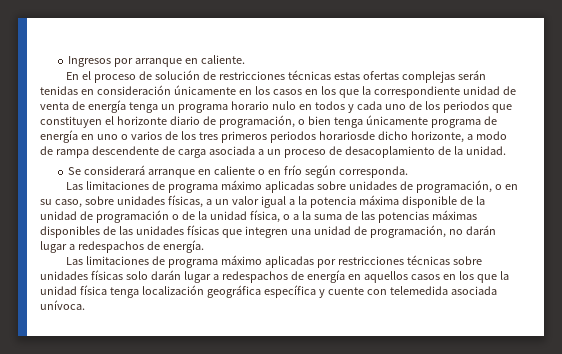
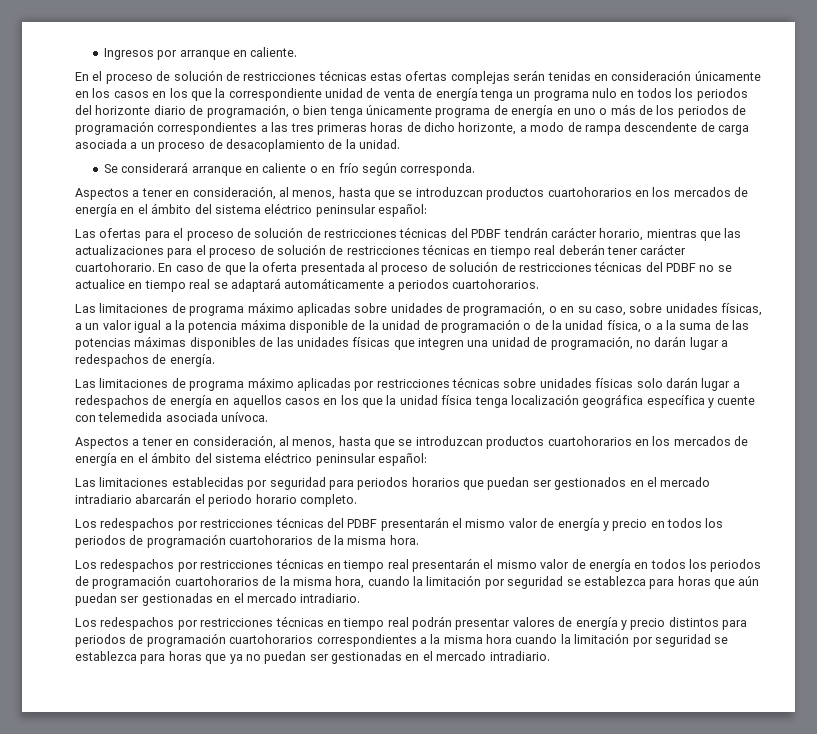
- En el proceso de solución de restricciones técnicas estas ofertas complejas serán tenidas en consideración únicamente en los casos en los que la correspondiente unidad de venta de energía tenga un programa horario nulo en todos y cada uno de los periodos que constituyen el horizonte diario de programación, o bien tenga únicamente programa de energía en uno o varios de los tres primeros periodos horariosde dicho horizonte, a modo de rampa descendente de carga asociada a un proceso de desacoplamiento de la unidad.
+ En el proceso de solución de restricciones técnicas estas ofertas complejas serán tenidas en consideración únicamente en los casos en los que la correspondiente unidad de venta de energía tenga un programa nulo en todos los periodos del horizonte diario de programación, o bien tenga únicamente programa de energía en uno o más de los periodos de programación correspondientes a las tres primeras horas de dicho horizonte, a modo de rampa descendente de carga asociada a un proceso de desacoplamiento de la unidad.
  Se considerará arranque en caliente o en frío según corresponda.
+ Aspectos a tener en consideración, al menos, hasta que se introduzcan productos cuartohorarios en los mercados de energía en el ámbito del sistema eléctrico peninsular español:
+ Las ofertas para el proceso de solución de restricciones técnicas del PDBF tendrán carácter horario, mientras que las actualizaciones para el proceso de solución de restricciones técnicas en tiempo real deberán tener carácter cuartohorario. En caso de que la oferta presentada al proceso de solución de restricciones técnicas del PDBF no se actualice en tiempo real se adaptará automáticamente a periodos cuartohorarios.
  Las limitaciones de programa máximo aplicadas por restricciones técnicas sobre unidades físicas solo darán lugar a redespachos de energía en aquellos casos en los que la unidad física tenga localización geográfica específica y cuente con telemedida asociada unívoca.
+ Aspectos a tener en consideración, al menos, hasta que se introduzcan productos cuartohorarios en los mercados de energía en el ámbito del sistema eléctrico peninsular español:
+ Las limitaciones establecidas por seguridad para periodos horarios que puedan ser gestionados en el mercado intradiario abarcarán el periodo horario completo.
+ Los redespachos por restricciones técnicas del PDBF presentarán el mismo valor de energía y precio en todos los periodos de programación cuartohorarios de la misma hora.
+ Los redespachos por restricciones técnicas en tiempo real presentarán el mismo valor de energía en todos los periodos de programación cuartohorarios de la misma hora, cuando la limitación por seguridad se establezca para horas que aún puedan ser gestionadas en el mercado intradiario.
+ Los redespachos por restricciones técnicas en tiempo real podrán presentar valores de energía y precio distintos para periodos de programación cuartohorarios correspondientes a la misma hora cuando la limitación por seguridad se establezca para horas que ya no puedan ser gestionadas en el mercado intradiario.

